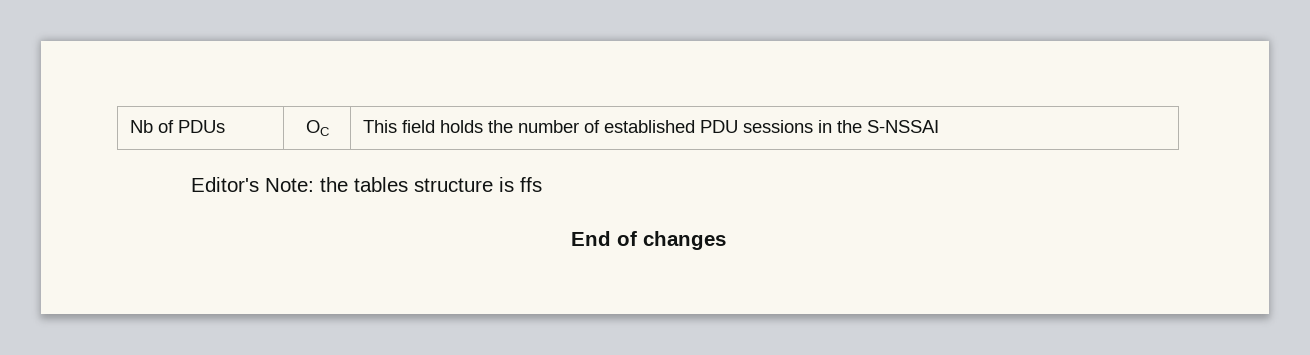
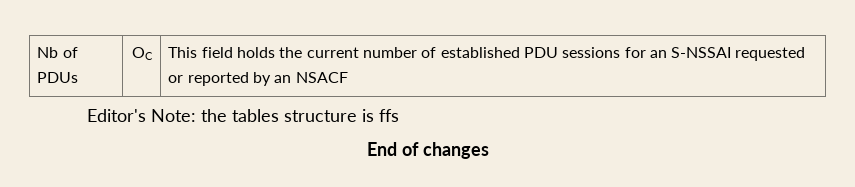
- Nb of PDUs | OC | This field holds the number of established PDU sessions in the S-NSSAI
+ Nb of PDUs | OC | This field holds the current number of established PDU sessions for an S-NSSAI requested or reported by an NSACF

